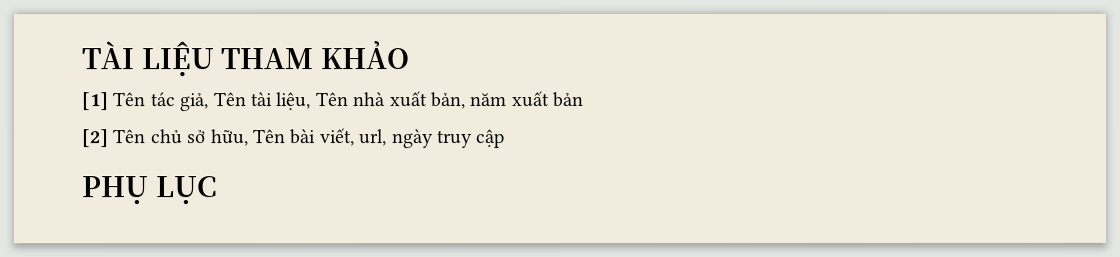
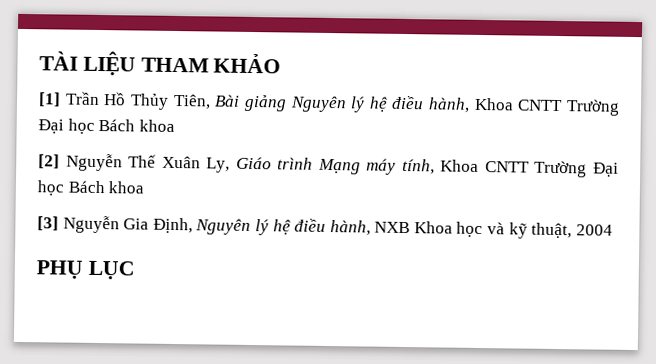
- [1] Tên tác giả, Tên tài liệu, Tên nhà xuất bản, năm xuất bản
- [2] Tên chủ sở hữu, Tên bài viết, url, ngày truy cập
+ [1] Trần Hồ Thủy Tiên, Bài giảng Nguyên lý hệ điều hành, Khoa CNTT Trường Đại học Bách khoa
+ [2] Nguyễn Thế Xuân Ly, Giáo trình Mạng máy tính, Khoa CNTT Trường Đại học Bách khoa
+ [3] Nguyễn Gia Định, Nguyên lý hệ điều hành, NXB Khoa học và kỹ thuật, 2004

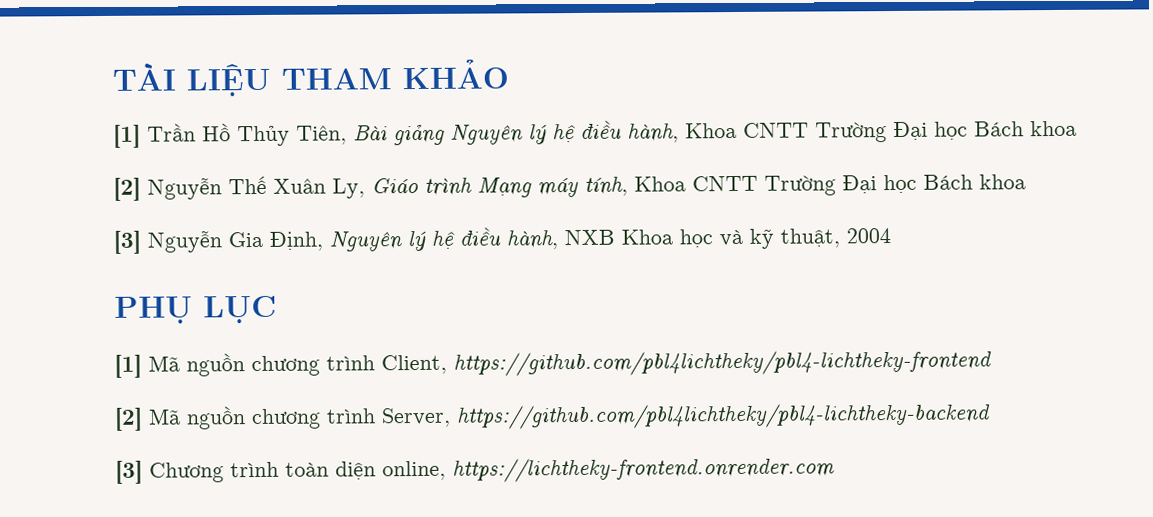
+ [1] Mã nguồn chương trình Client, https://github.com/pbl4lichtheky/pbl4-lichtheky-frontend
+ [2] Mã nguồn chương trình Server, https://github.com/pbl4lichtheky/pbl4-lichtheky-backend
+ [3] Chương trình toàn diện online, https://lichtheky-frontend.onrender.com

